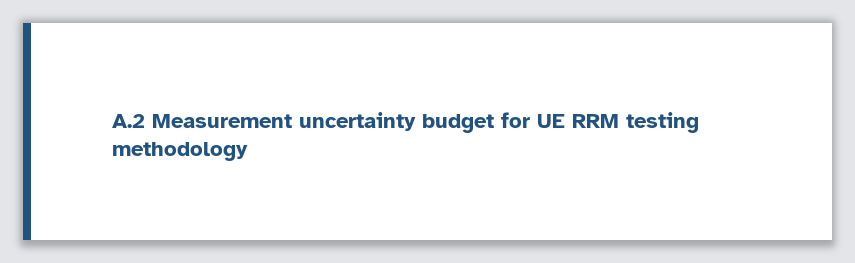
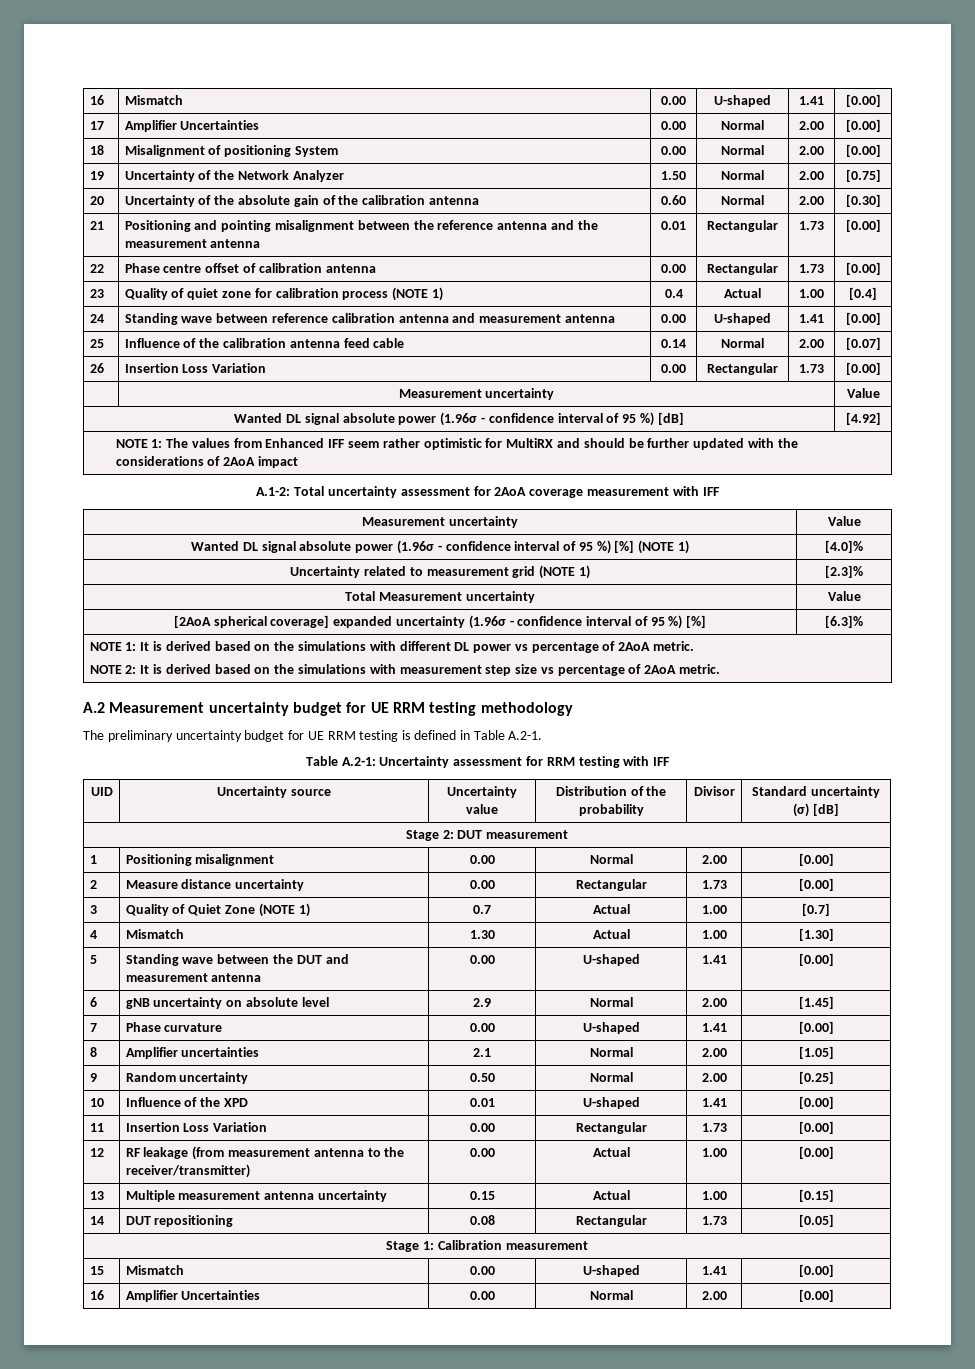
+ 16 | Mismatch | 0.00 | U-shaped | 1.41 | [0.00]
+ 17 | Amplifier Uncertainties | 0.00 | Normal | 2.00 | [0.00]
+ 18 | Misalignment of positioning System | 0.00 | Normal | 2.00 | [0.00]
+ 19 | Uncertainty of the Network Analyzer | 1.50 | Normal | 2.00 | [0.75]
+ 20 | Uncertainty of the absolute gain of the calibration antenna | 0.60 | Normal | 2.00 | [0.30]
+ 21 | Positioning and pointing misalignment between the reference antenna and the measurement antenna | 0.01 | Rectangular | 1.73 | [0.00]
+ 22 | Phase centre offset of calibration antenna | 0.00 | Rectangular | 1.73 | [0.00]
+ 23 | Quality of quiet zone for calibration process (NOTE 1) | 0.4 | Actual | 1.00 | [0.4]
+ 24 | Standing wave between reference calibration antenna and measurement antenna | 0.00 | U-shaped | 1.41 | [0.00]
+ 25 | Influence of the calibration antenna feed cable | 0.14 | Normal | 2.00 | [0.07]
+ 26 | Insertion Loss Variation | 0.00 | Rectangular | 1.73 | [0.00]
+ | Measurement uncertainty | Value
+ Wanted DL signal absolute power (1.96σ - confidence interval of 95 %) [dB] | [4.92]
+ NOTE 1: The values from Enhanced IFF seem rather optimistic for MultiRX and should be further updated with the considerations of 2AoA impact
+ A.1-2: Total uncertainty assessment for 2AoA coverage measurement with IFF
+ Measurement uncertainty | Value
+ Wanted DL signal absolute power (1.96σ - confidence interval of 95 %) [%] (NOTE 1) | [4.0]%
+ Uncertainty related to measurement grid (NOTE 1) | [2.3]%
+ Total Measurement uncertainty | Value
+ [2AoA spherical coverage] expanded uncertainty (1.96σ - confidence interval of 95 %) [%] | [6.3]%
+ NOTE 1: It is derived based on the simulations with different DL power vs percentage of 2AoA metric.
+ NOTE 2: It is derived based on the simulations with measurement step size vs percentage of 2AoA metric.
+ The preliminary uncertainty budget for UE RRM testing is defined in Table A.2-1.
+ Table A.2-1: Uncertainty assessment for RRM testing with IFF
+ UID | Uncertainty source | Uncertainty value | Distribution of the probability | Divisor | Standard uncertainty (σ) [dB]
+ Stage 2: DUT measurement
+ 1 | Positioning misalignment | 0.00 | Normal | 2.00 | [0.00]
+ 2 | Measure distance uncertainty | 0.00 | Rectangular | 1.73 | [0.00]
+ 3 | Quality of Quiet Zone (NOTE 1) | 0.7 | Actual | 1.00 | [0.7]
+ 4 | Mismatch | 1.30 | Actual | 1.00 | [1.30]
+ 5 | Standing wave between the DUT and measurement antenna | 0.00 | U-shaped | 1.41 | [0.00]
+ 6 | gNB uncertainty on absolute level | 2.9 | Normal | 2.00 | [1.45]
+ 7 | Phase curvature | 0.00 | U-shaped | 1.41 | [0.00]
+ 8 | Amplifier uncertainties | 2.1 | Normal | 2.00 | [1.05]
+ 9 | Random uncertainty | 0.50 | Normal | 2.00 | [0.25]
+ 10 | Influence of the XPD | 0.01 | U-shaped | 1.41 | [0.00]
+ 11 | Insertion Loss Variation | 0.00 | Rectangular | 1.73 | [0.00]
+ 12 | RF leakage (from measurement antenna to the receiver/transmitter) | 0.00 | Actual | 1.00 | [0.00]
+ 13 | Multiple measurement antenna uncertainty | 0.15 | Actual | 1.00 | [0.15]
+ 14 | DUT repositioning | 0.08 | Rectangular | 1.73 | [0.05]
+ Stage 1: Calibration measurement
+ 15 | Mismatch | 0.00 | U-shaped | 1.41 | [0.00]
+ 16 | Amplifier Uncertainties | 0.00 | Normal | 2.00 | [0.00]

